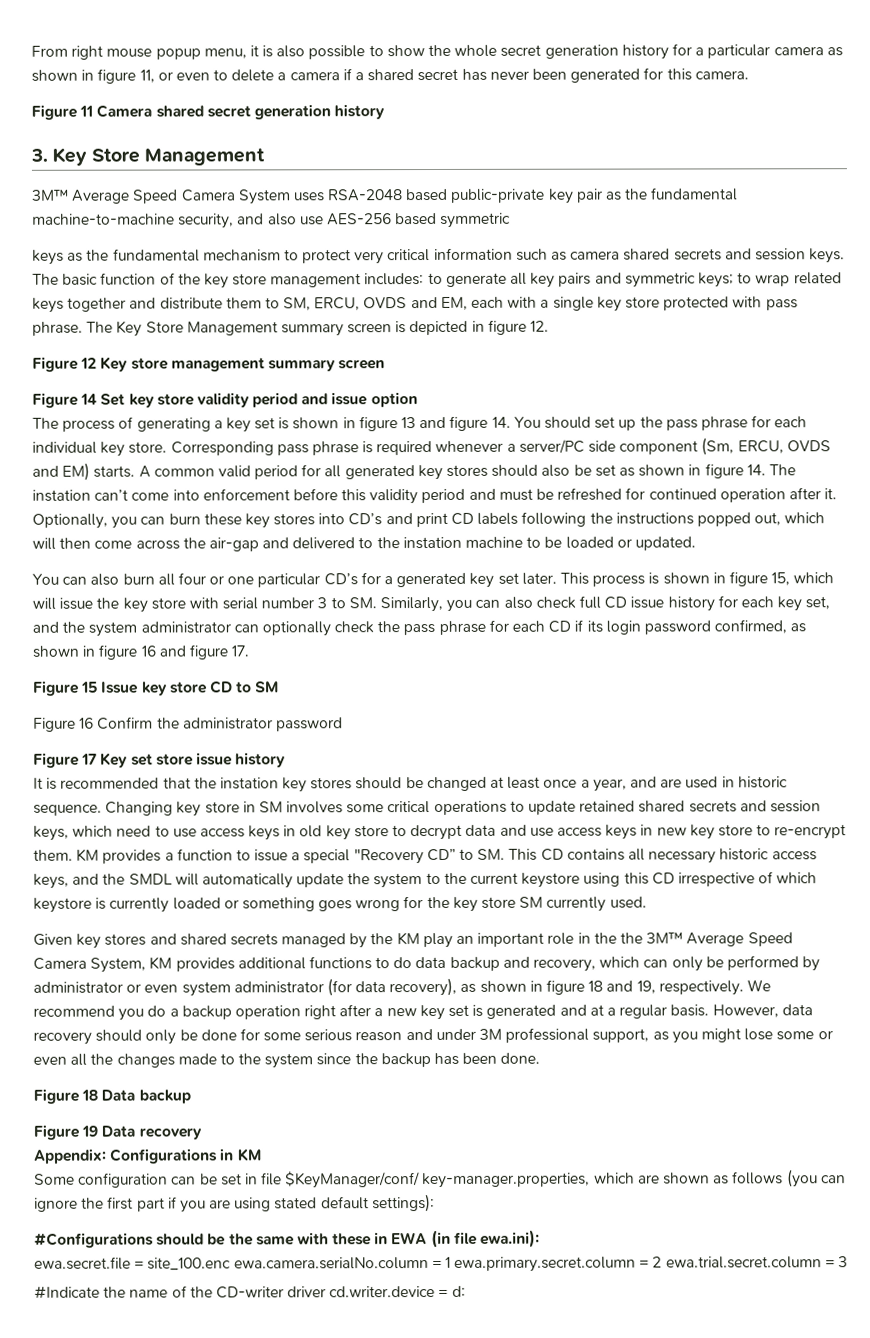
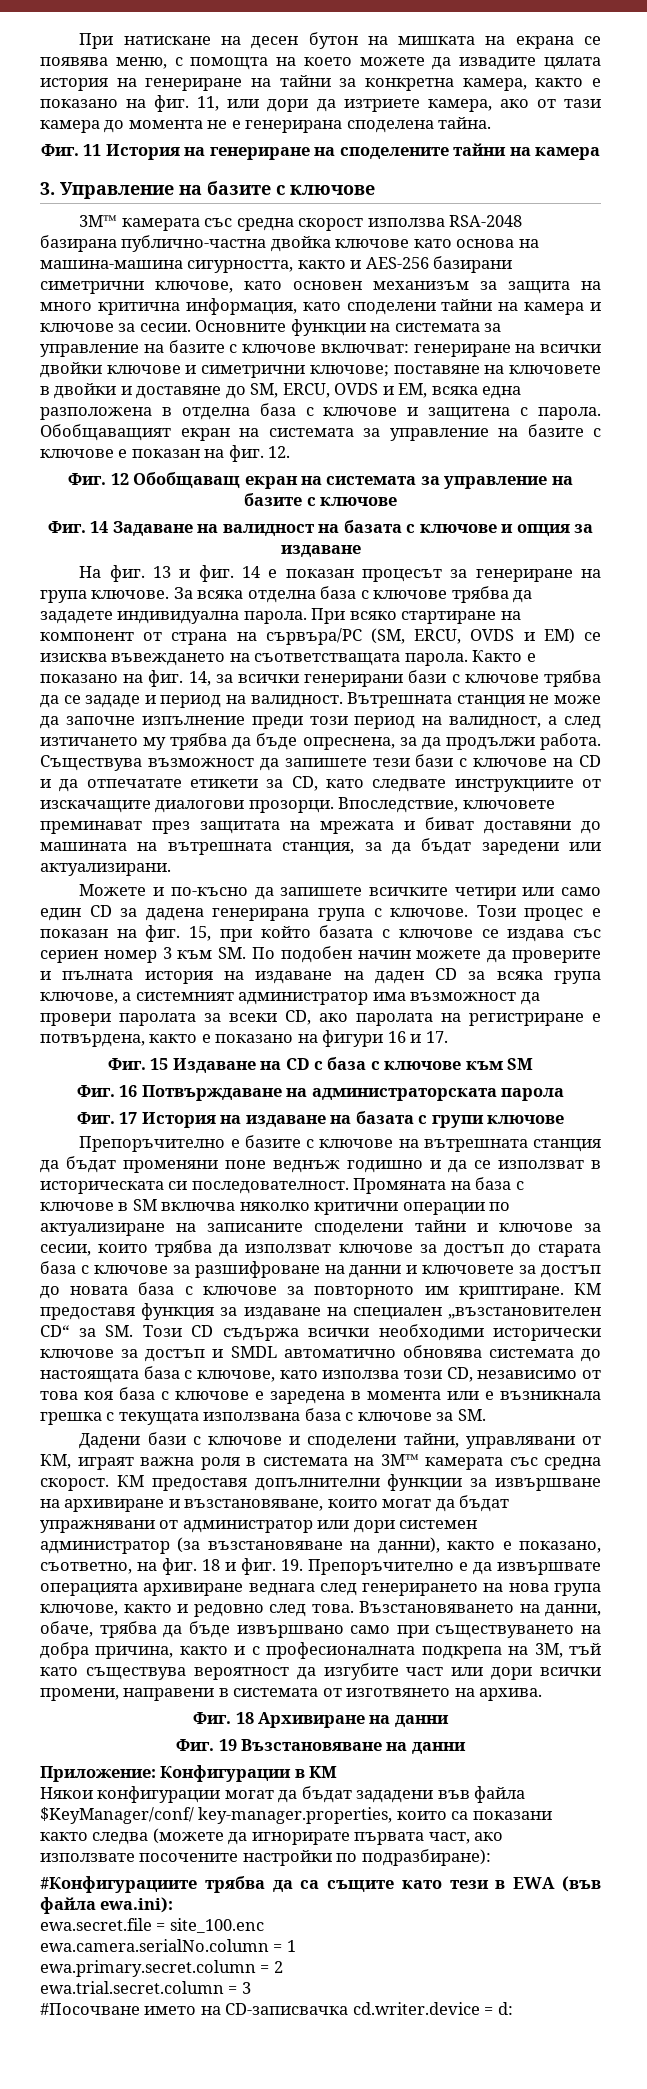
- From right mouse popup menu, it is also possible to show the whole secret generation history for a particular camera as shown in figure 11, or even to delete a camera if a shared secret has never been generated for this camera.
- Figure 11 Camera shared secret generation history
- 3. Key Store Management
- 3M™ Average Speed Camera System uses RSA-2048 based public-private key pair as the fundamental machine-to-machine security, and also use AES-256 based symmetric
- keys as the fundamental mechanism to protect very critical information such as camera shared secrets and session keys. The basic function of the key store management includes: to generate all key pairs and symmetric keys; to wrap related keys together and distribute them to SM, ERCU, OVDS and EM, each with a single key store protected with pass phrase. The Key Store Management summary screen is depicted in figure 12.
- Figure 12 Key store management summary screen
- Figure 14 Set key store validity period and issue option
- The process of generating a key set is shown in figure 13 and figure 14. You should set up the pass phrase for each individual key store. Corresponding pass phrase is required whenever a server/PC side component (Sm, ERCU, OVDS and EM) starts. A common valid period for all generated key stores should also be set as shown in figure 14. The instation can’t come into enforcement before this validity period and must be refreshed for continued operation after it. Optionally, you can burn these key stores into CD’s and print CD labels following the instructions popped out, which will then come across the air-gap and delivered to the instation machine to be loaded or updated.
- You can also burn all four or one particular CD’s for a generated key set later. This process is shown in figure 15, which will issue the key store with serial number 3 to SM. Similarly, you can also check full CD issue history for each key set, and the system administrator can optionally check the pass phrase for each CD if its login password confirmed, as shown in figure 16 and figure 17.
- Figure 15 Issue key store CD to SM
- Figure 16 Confirm the administrator password
- Figure 17 Key set store issue history
- It is recommended that the instation key stores should be changed at least once a year, and are used in historic sequence. Changing key store in SM involves some critical operations to update retained shared secrets and session keys, which need to use access keys in old key store to decrypt data and use access keys in new key store to re-encrypt them. KM provides a function to issue a special "Recovery CD” to SM. This CD contains all necessary historic access keys, and the SMDL will automatically update the system to the current keystore using this CD irrespective of which keystore is currently loaded or something goes wrong for the key store SM currently used.
- Given key stores and shared secrets managed by the KM play an important role in the the 3M™ Average Speed Camera System, KM provides additional functions to do data backup and recovery, which can only be performed by administrator or even system administrator (for data recovery), as shown in figure 18 and 19, respectively. We recommend you do a backup operation right after a new key set is generated and at a regular basis. However, data recovery should only be done for some serious reason and under 3M professional support, as you might lose some or even all the changes made to the system since the backup has been done.
- Figure 18 Data backup
- Figure 19 Data recovery
- Appendix: Configurations in KM
- Some configuration can be set in file $KeyManager/conf/ key-manager.properties, which are shown as follows (you can ignore the first part if you are using stated default settings):
- #Configurations should be the same with these in EWA (in file ewa.ini):
+ При натискане на десен бутон на мишката на екрана се появява меню, с помощта на което можете да извадите цялата история на генериране на тайни за конкретна камера, както е показано на фиг. 11, или дори да изтриете камера, ако от тази камера до момента не е генерирана споделена тайна.
+ Фиг. 11 История на генериране на споделените тайни на камера
+ 3. Управление на базите с ключове
+ 3M™ камерата със средна скорост използва RSA-2048 базирана публично-частна двойка ключове като основа на машина-машина сигурността, както и AES-256 базирани симетрични ключове, като основен механизъм за защита на много критична информация, като споделени тайни на камера и ключове за сесии. Основните функции на системата за управление на базите с ключове включват: генериране на всички двойки ключове и симетрични ключове; поставяне на ключовете в двойки и доставяне до SM, ERCU, OVDS и EM, всяка една разположена в отделна база с ключове и защитена с парола. Обобщаващият екран на системата за управление на базите с ключове е показан на фиг. 12.
+ Фиг. 12 Обобщаващ екран на системата за управление на базите с ключове
+ Фиг. 14 Задаване на валидност на базата с ключове и опция за издаване
+ На фиг. 13 и фиг. 14 е показан процесът за генериране на група ключове. За всяка отделна база с ключове трябва да зададете индивидуална парола. При всяко стартиране на компонент от страна на сървъра/PC (SМ, ERCU, OVDS и EM) се изисква въвеждането на съответстващата парола. Както е показано на фиг. 14, за всички генерирани бази с ключове трябва да се зададе и период на валидност. Вътрешната станция не може да започне изпълнение преди този период на валидност, а след изтичането му трябва да бъде опреснена, за да продължи работа. Съществува възможност да запишете тези бази с ключове на CD и да отпечатате етикети за CD, като следвате инструкциите от изскачащите диалогови прозорци. Впоследствие, ключовете преминават през защитата на мрежата и биват доставяни до машината на вътрешната станция, за да бъдат заредени или актуализирани.
+ Можете и по-късно да запишете всичките четири или само един CD за дадена генерирана група с ключове. Този процес е показан на фиг. 15, при който базата с ключове се издава със сериен номер 3 към SM. По подобен начин можете да проверите и пълната история на издаване на даден CD за всяка група ключове, а системният администратор има възможност да провери паролата за всеки CD, ако паролата на регистриране е потвърдена, както е показано на фигури 16 и 17.
+ Фиг. 15 Издаване на CD с база с ключове към SM
+ Фиг. 16 Потвърждаване на администраторската парола
+ Фиг. 17 История на издаване на базата с групи ключове
+ Препоръчително е базите с ключове на вътрешната станция да бъдат променяни поне веднъж годишно и да се използват в историческата си последователност. Промяната на база с ключове в SM включва няколко критични операции по актуализиране на записаните споделени тайни и ключове за сесии, които трябва да използват ключове за достъп до старата база с ключове за разшифроване на данни и ключовете за достъп до новата база с ключове за повторното им криптиране. КМ предоставя функция за издаване на специален „възстановителен CD“ за SM. Този CD съдържа всички необходими исторически ключове за достъп и SMDL автоматично обновява системата до настоящата база с ключове, като използва този CD, независимо от това коя база с ключове е заредена в момента или е възникнала грешка с текущата използвана база с ключове за SM.
+ Дадени бази с ключове и споделени тайни, управлявани от КМ, играят важна роля в системата на 3M™ камерата със средна скорост. КМ предоставя допълнителни функции за извършване на архивиране и възстановяване, които могат да бъдат упражнявани от администратор или дори системен администратор (за възстановяване на данни), както е показано, съответно, на фиг. 18 и фиг. 19. Препоръчително е да извършвате операцията архивиране веднага след генерирането на нова група ключове, както и редовно след това. Възстановяването на данни, обаче, трябва да бъде извършвано само при съществуването на добра причина, както и с професионалната подкрепа на 3М, тъй като съществува вероятност да изгубите част или дори всички промени, направени в системата от изготвянето на архива.
+ Фиг. 18 Архивиране на данни
+ Фиг. 19 Възстановяване на данни
+ Приложение: Конфигурации в KM
+ Някои конфигурации могат да бъдат зададени във файла $KeyManager/conf/ key-manager.properties, които са показани както следва (можете да игнорирате първата част, ако използвате посочените настройки по подразбиране):
+ #Конфигурациите трябва да са същите като тези в EWA (във файла ewa.ini):
- ewa.secret.file = site_100.enc ewa.camera.serialNo.column = 1 ewa.primary.secret.column = 2 ewa.trial.secret.column = 3
+ ewa.secret.file = site_100.enc
+ ewa.camera.serialNo.column = 1
+ ewa.primary.secret.column = 2
+ ewa.trial.secret.column = 3
- #Indicate the name of the CD-writer driver cd.writer.device = d:
+ #Посочване името на CD-записвачка cd.writer.device = d:

